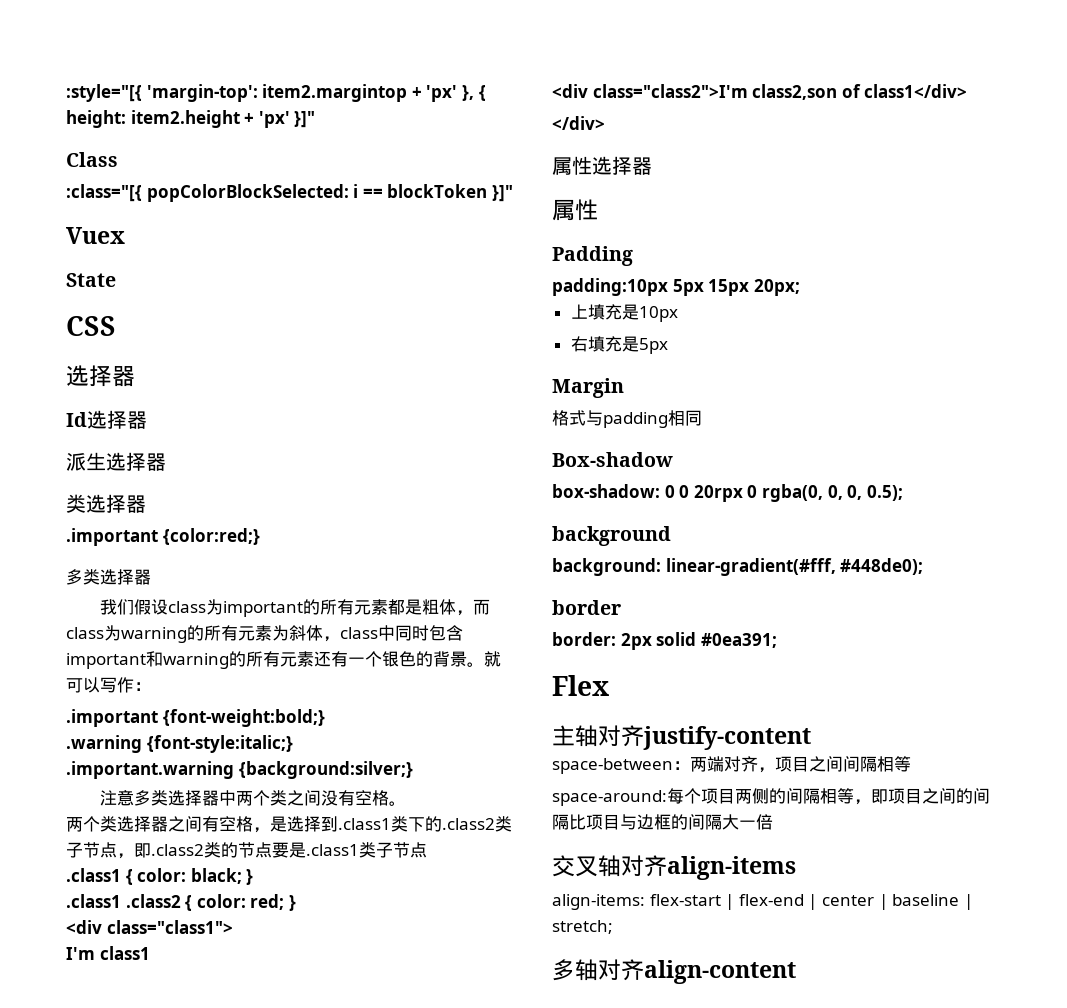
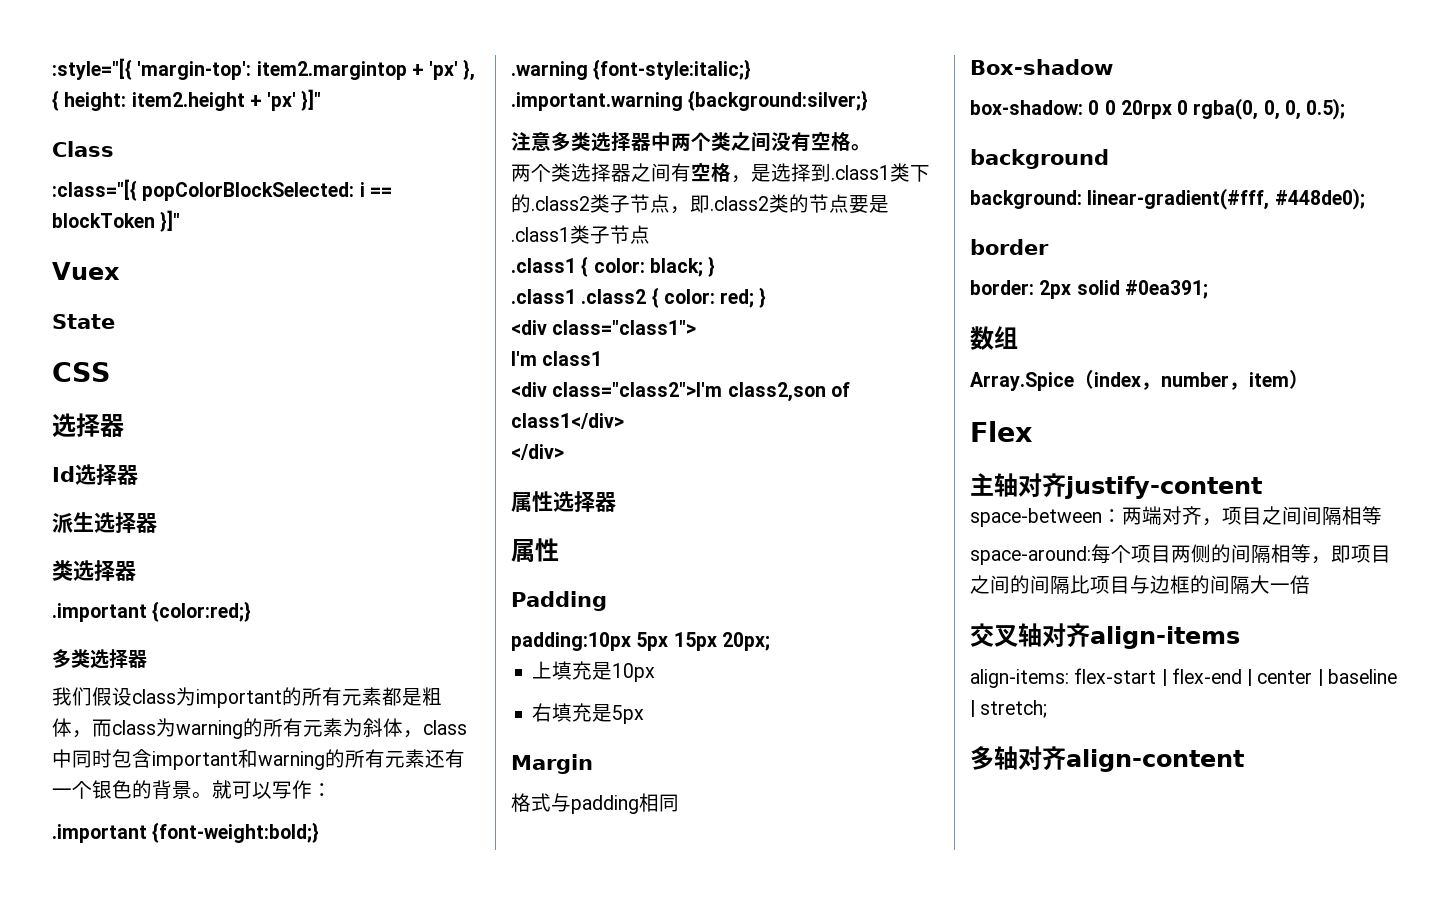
+ 数组
+ Array.Spice（index，number，item）

